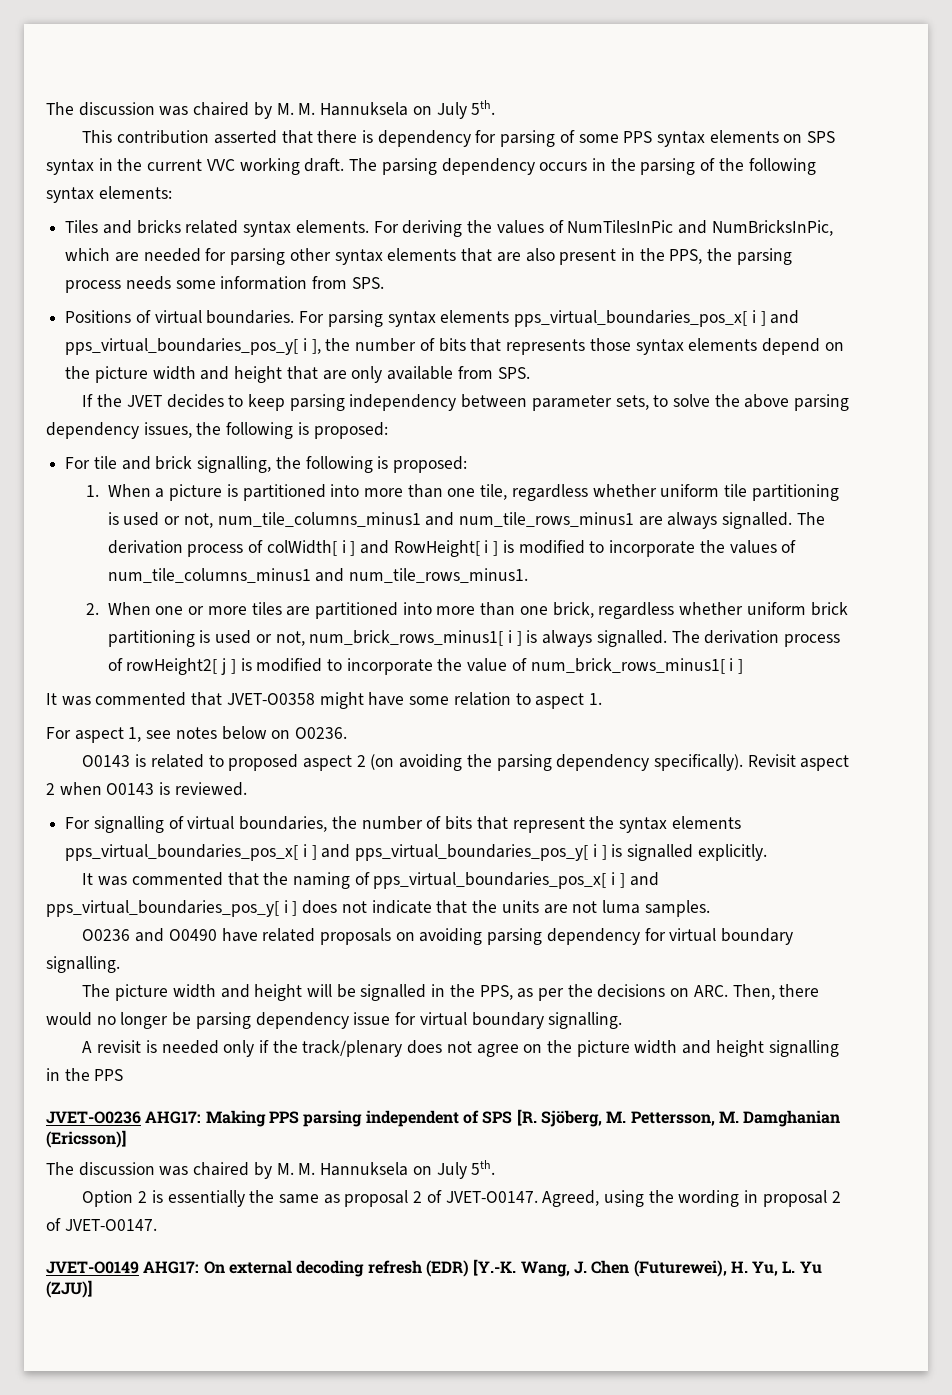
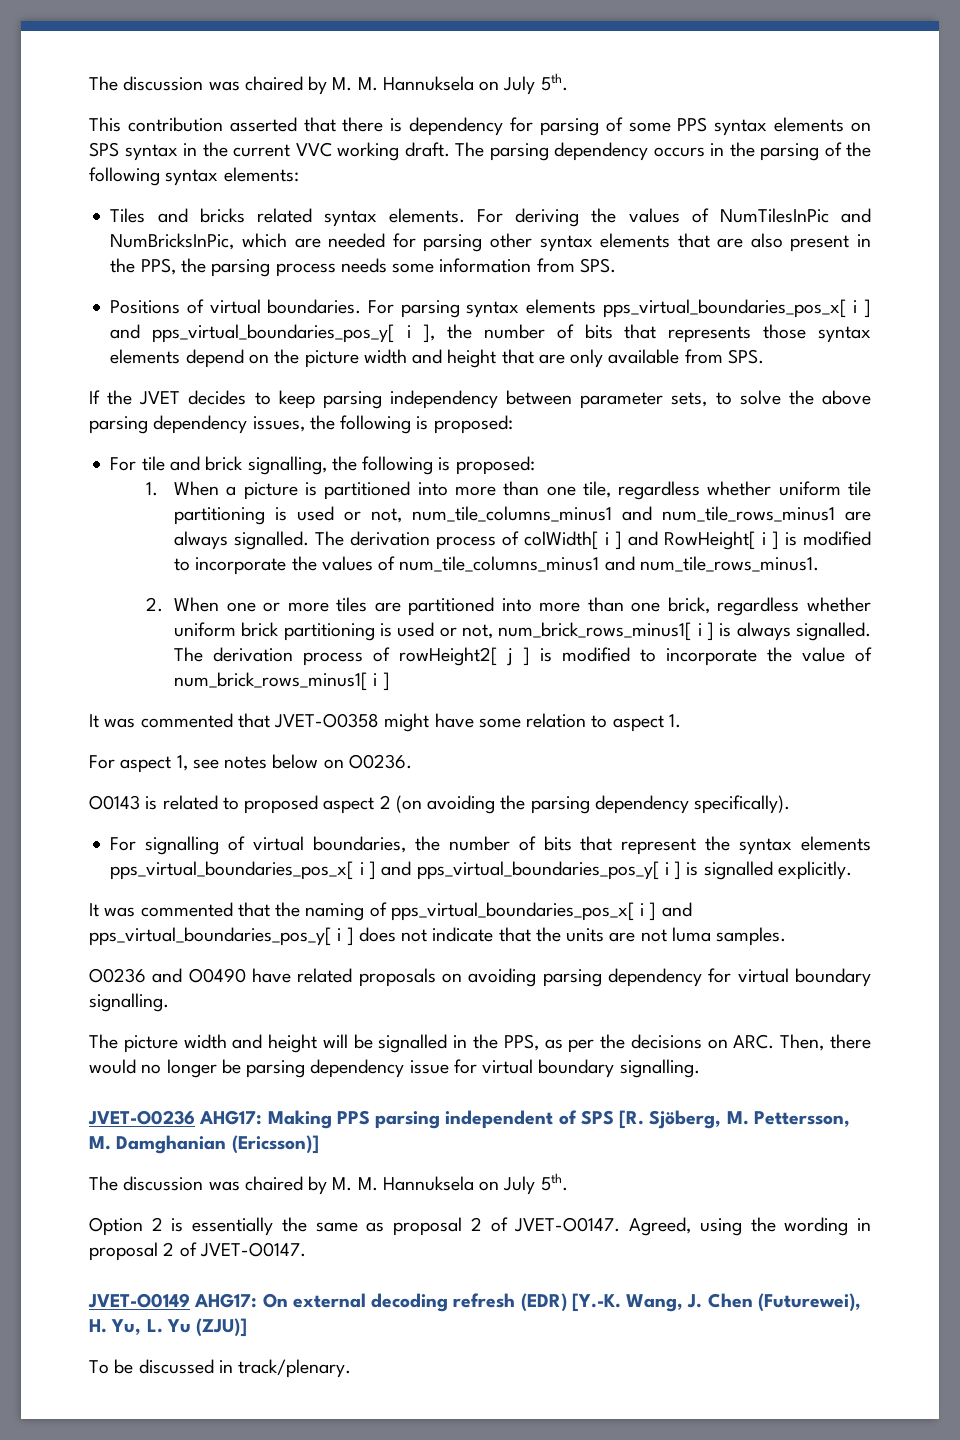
- Revisit aspect 2 when O0143 is reviewed.
- A revisit is needed only if the track/plenary does not agree on the picture width and height signalling in the PPS
+ To be discussed in track/plenary.

